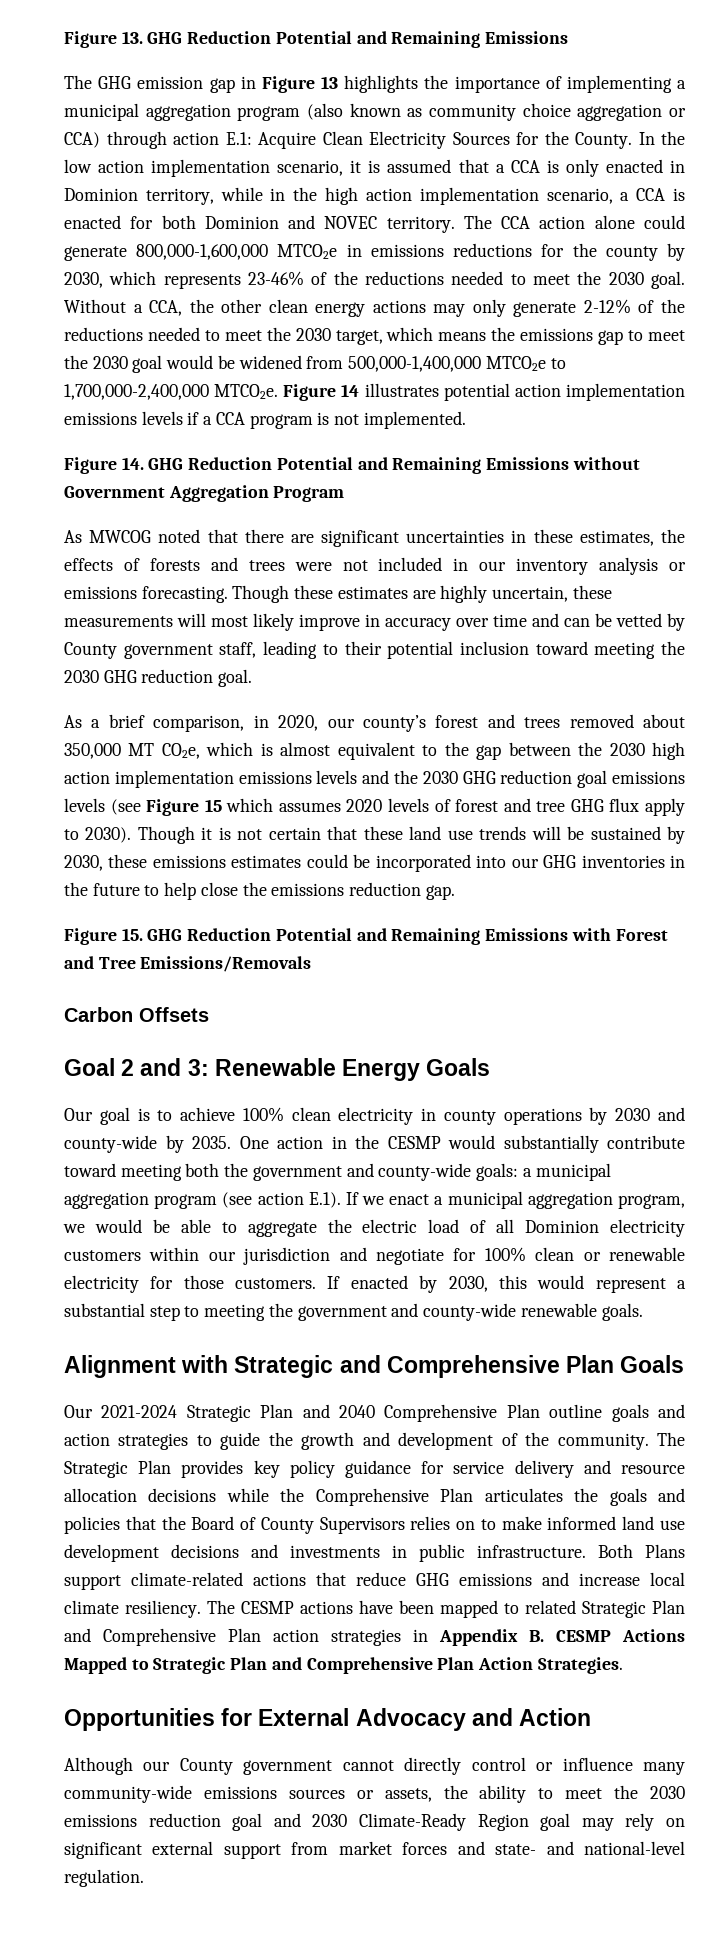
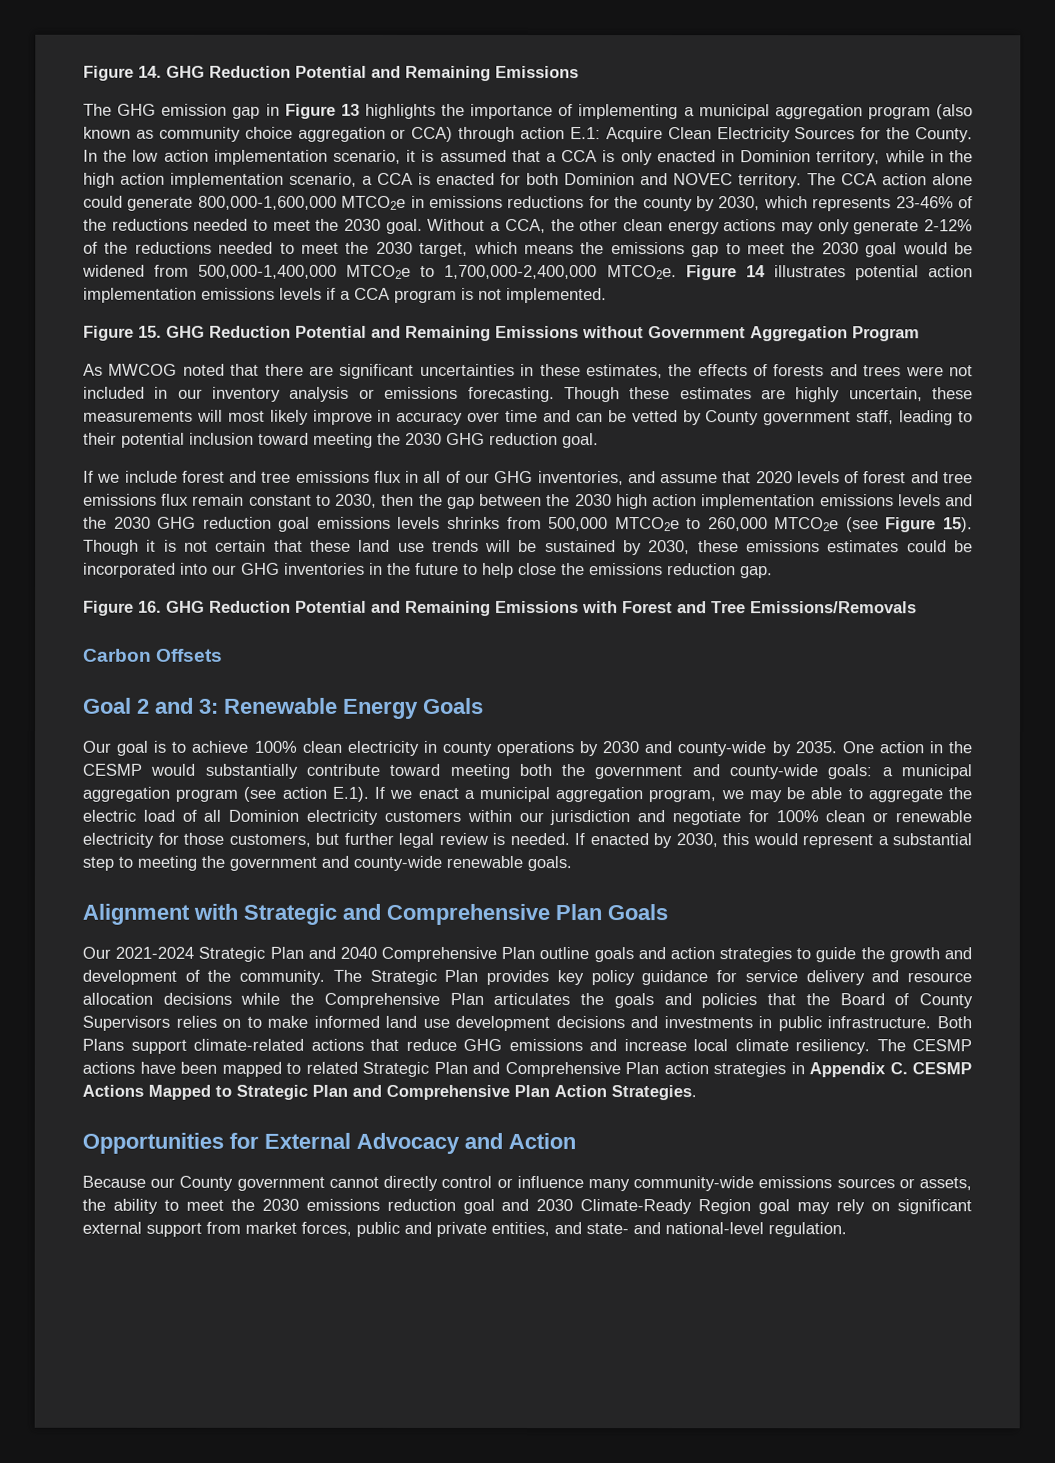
- Figure 13. GHG Reduction Potential and Remaining Emissions
+ Figure 14. GHG Reduction Potential and Remaining Emissions
- Figure 14. GHG Reduction Potential and Remaining Emissions without Government Aggregation Program
+ Figure 15. GHG Reduction Potential and Remaining Emissions without Government Aggregation Program
- As a brief comparison, in 2020, our county’s forest and trees removed about 350,000 MT CO2e, which is almost equivalent to the gap between the 2030 high action implementation emissions levels and the 2030 GHG reduction goal emissions levels (see Figure 15 which assumes 2020 levels of forest and tree GHG flux apply to 2030).
+ If we include forest and tree emissions flux in all of our GHG inventories, and assume that 2020 levels of forest and tree emissions flux remain constant to 2030, then the gap between the 2030 high action implementation emissions levels and the 2030 GHG reduction goal emissions levels shrinks from 500,000 MTCO2e to 260,000 MTCO2e (see Figure 15).
- Figure 15. GHG Reduction Potential and Remaining Emissions with Forest and Tree Emissions/Removals
+ Figure 16. GHG Reduction Potential and Remaining Emissions with Forest and Tree Emissions/Removals
- One action in the CESMP would substantially contribute toward meeting both the government and county-wide goals: a municipal aggregation program (see action E.1). If we enact a municipal aggregation program, we would be able to aggregate the electric load of all Dominion electricity customers within our jurisdiction and negotiate for 100% clean or renewable electricity for those customers.
+ One action in the CESMP would substantially contribute toward meeting both the government and county-wide goals: a municipal aggregation program (see action E.1). If we enact a municipal aggregation program, we may be able to aggregate the electric load of all Dominion electricity customers within our jurisdiction and negotiate for 100% clean or renewable electricity for those customers, but further legal review is needed.
- The CESMP actions have been mapped to related Strategic Plan and Comprehensive Plan action strategies in Appendix B. CESMP Actions Mapped to Strategic Plan and Comprehensive Plan Action Strategies.
+ The CESMP actions have been mapped to related Strategic Plan and Comprehensive Plan action strategies in Appendix C. CESMP Actions Mapped to Strategic Plan and Comprehensive Plan Action Strategies.
- Although our County government cannot directly control or influence many community-wide emissions sources or assets, the ability to meet the 2030 emissions reduction goal and 2030 Climate-Ready Region goal may rely on significant external support from market forces and state- and national-level regulation.
+ Because our County government cannot directly control or influence many community-wide emissions sources or assets, the ability to meet the 2030 emissions reduction goal and 2030 Climate-Ready Region goal may rely on significant external support from market forces, public and private entities, and state- and national-level regulation.

